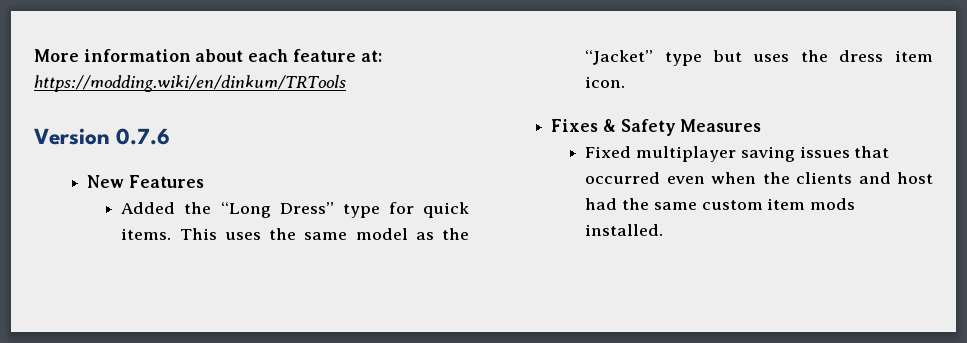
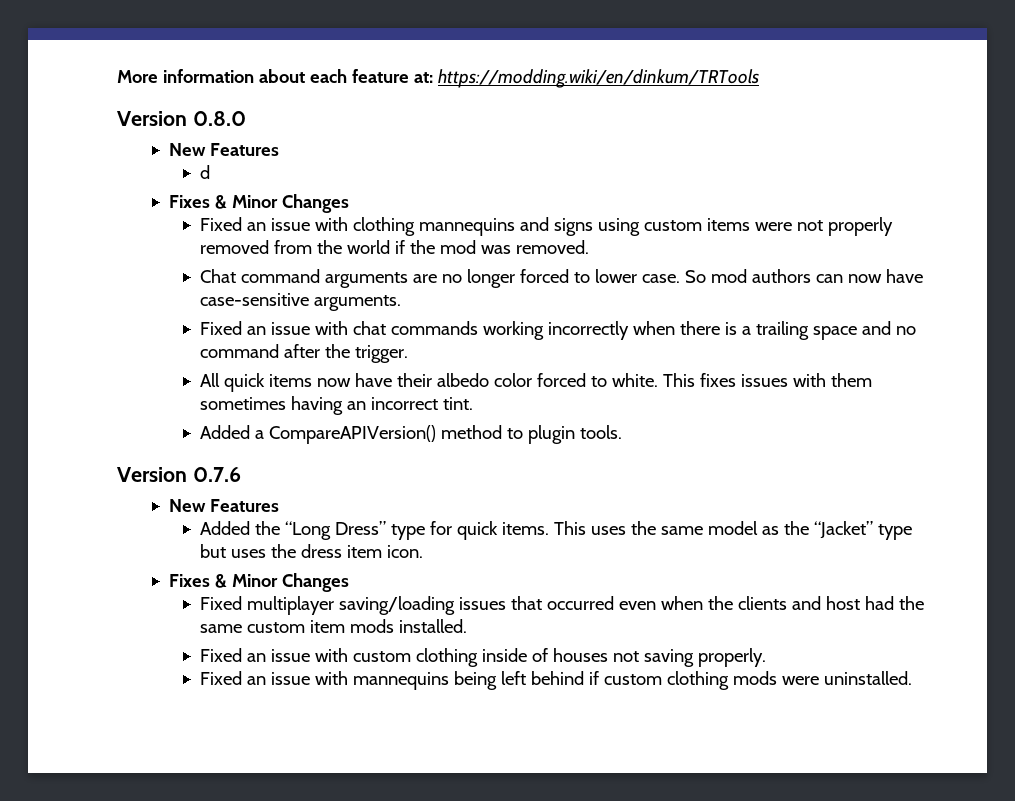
+ Version 0.8.0
+ New Features
+ d
+ Fixes & Minor Changes
+ Fixed an issue with clothing mannequins and signs using custom items were not properly removed from the world if the mod was removed.
+ Chat command arguments are no longer forced to lower case. So mod authors can now have case-sensitive arguments.
+ Fixed an issue with chat commands working incorrectly when there is a trailing space and no command after the trigger.
+ All quick items now have their albedo color forced to white. This fixes issues with them sometimes having an incorrect tint.
+ Added a CompareAPIVersion() method to plugin tools.
  This uses the same model as the “Jacket” type but uses the dress item icon.
- Fixes & Safety Measures
+ Fixes & Minor Changes
- Fixed multiplayer saving issues that occurred even when the clients and host had the same custom item mods installed.
+ Fixed multiplayer saving/loading issues that occurred even when the clients and host had the same custom item mods installed.
+ Fixed an issue with custom clothing inside of houses not saving properly.
+ Fixed an issue with mannequins being left behind if custom clothing mods were uninstalled.

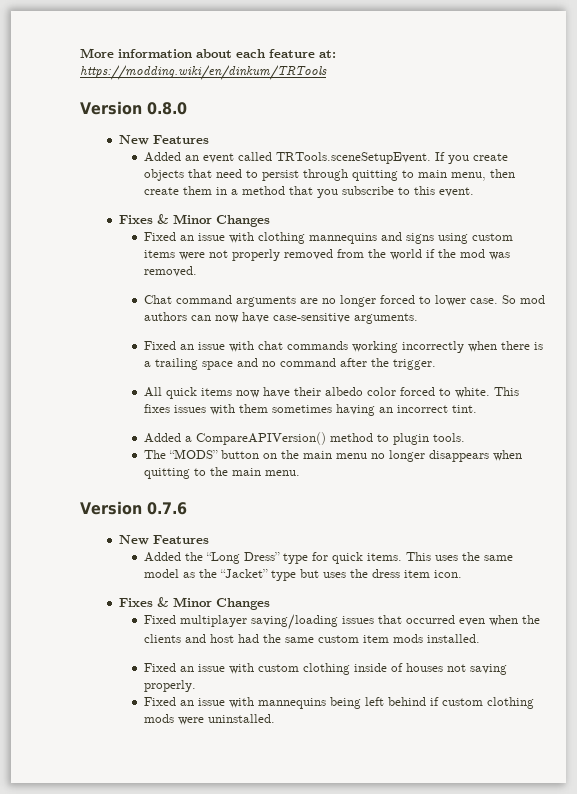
- d
+ Added an event called TRTools.sceneSetupEvent. If you create objects that need to persist through quitting to main menu, then create them in a method that you subscribe to this event.
+ The “MODS” button on the main menu no longer disappears when quitting to the main menu.

